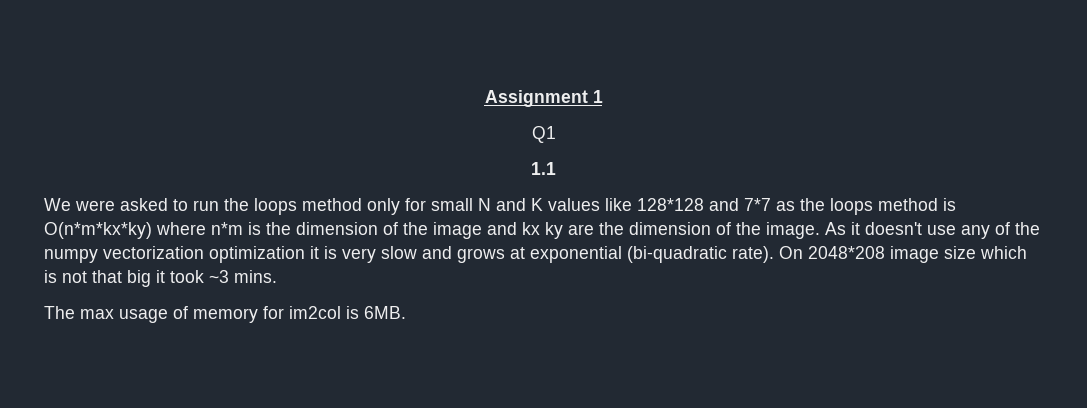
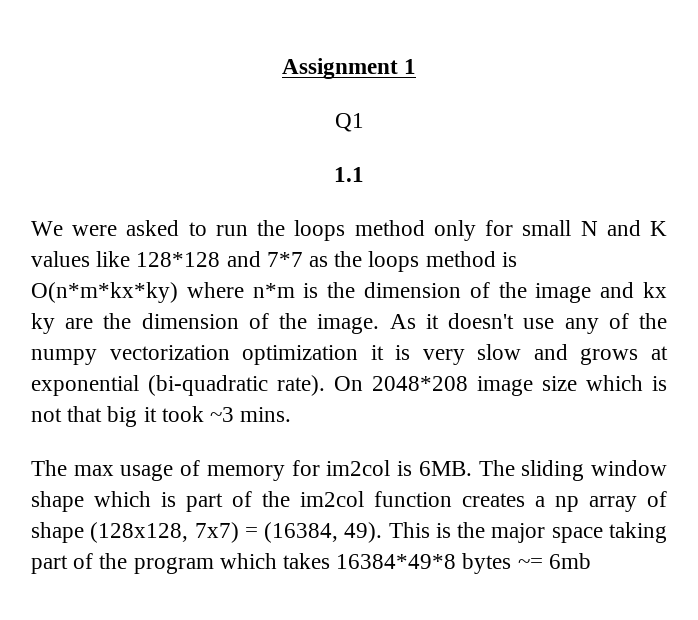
+ The sliding window shape which is part of the im2col function creates a np array of shape (128x128, 7x7) = (16384, 49). This is the major space taking part of the program which takes 16384*49*8 bytes ~= 6mb

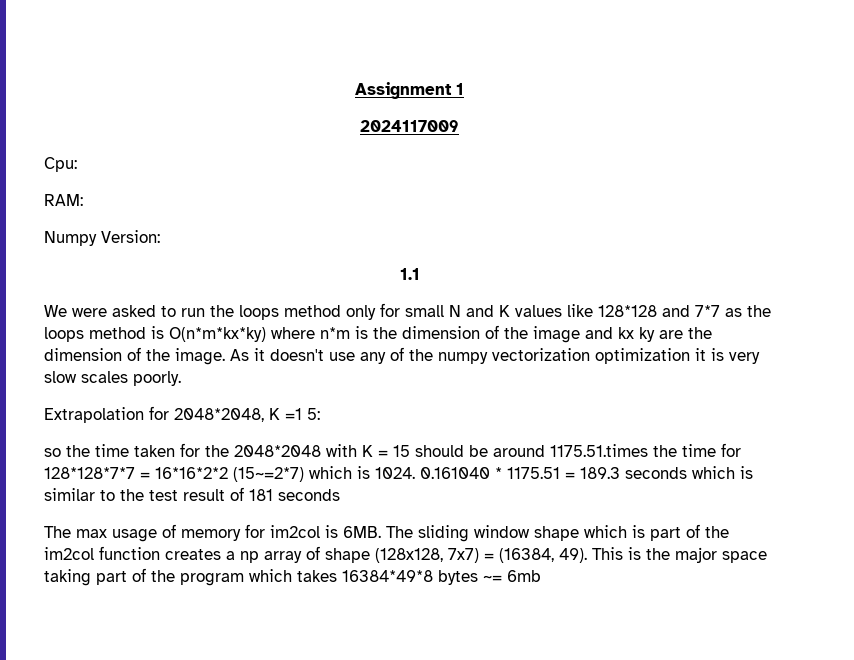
- Q1
+ 2024117009
+ Cpu:
+ RAM:
+ Numpy Version:
- As it doesn't use any of the numpy vectorization optimization it is very slow and grows at exponential (bi-quadratic rate). On 2048*208 image size which is not that big it took ~3 mins.
+ As it doesn't use any of the numpy vectorization optimization it is very slow scales poorly.
+ Extrapolation for 2048*2048, K =1 5:
+ so the time taken for the 2048*2048 with K = 15 should be around 1175.51.times the time for 128*128*7*7 = 16*16*2*2 (15~=2*7) which is 1024. 0.161040 * 1175.51 = 189.3 seconds which is similar to the test result of 181 seconds

